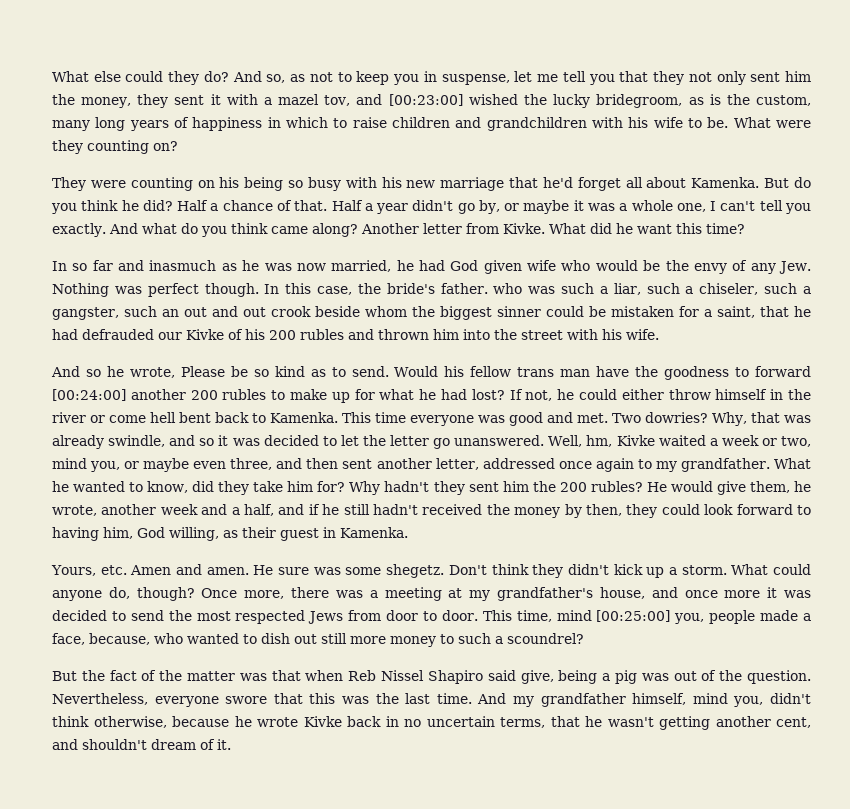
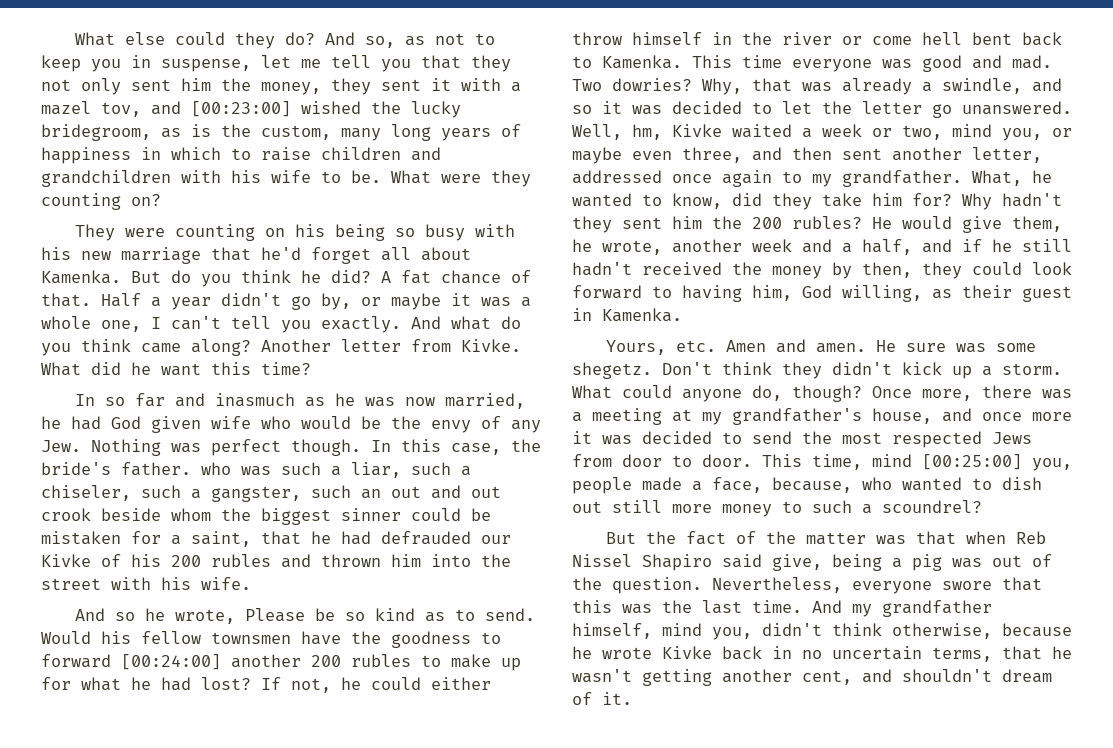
- Half a chance of that.
+ A fat chance of that.
- Would his fellow trans man have the goodness to forward [00:24:00] another 200 rubles to make up for what he had lost?
+ Would his fellow townsmen have the goodness to forward [00:24:00] another 200 rubles to make up for what he had lost?
- This time everyone was good and met.
+ This time everyone was good and mad.
- Why, that was already swindle, and so it was decided to let the letter go unanswered.
+ Why, that was already a swindle, and so it was decided to let the letter go unanswered.
- What he wanted to know, did they take him for?
+ What, he wanted to know, did they take him for?

